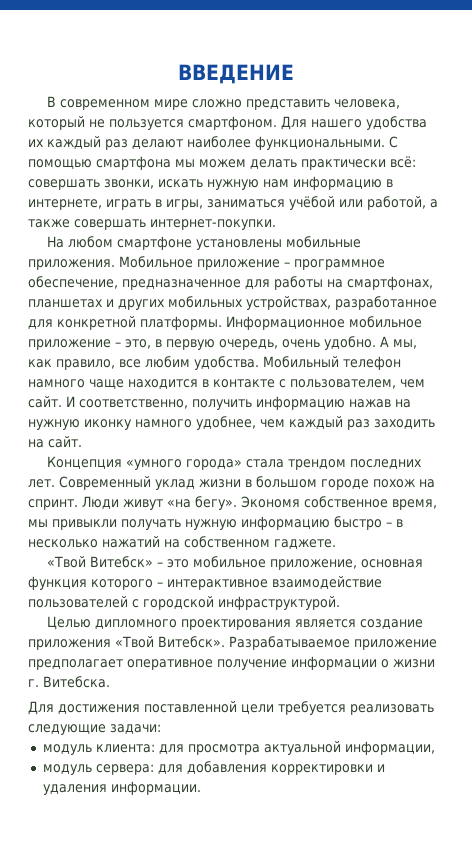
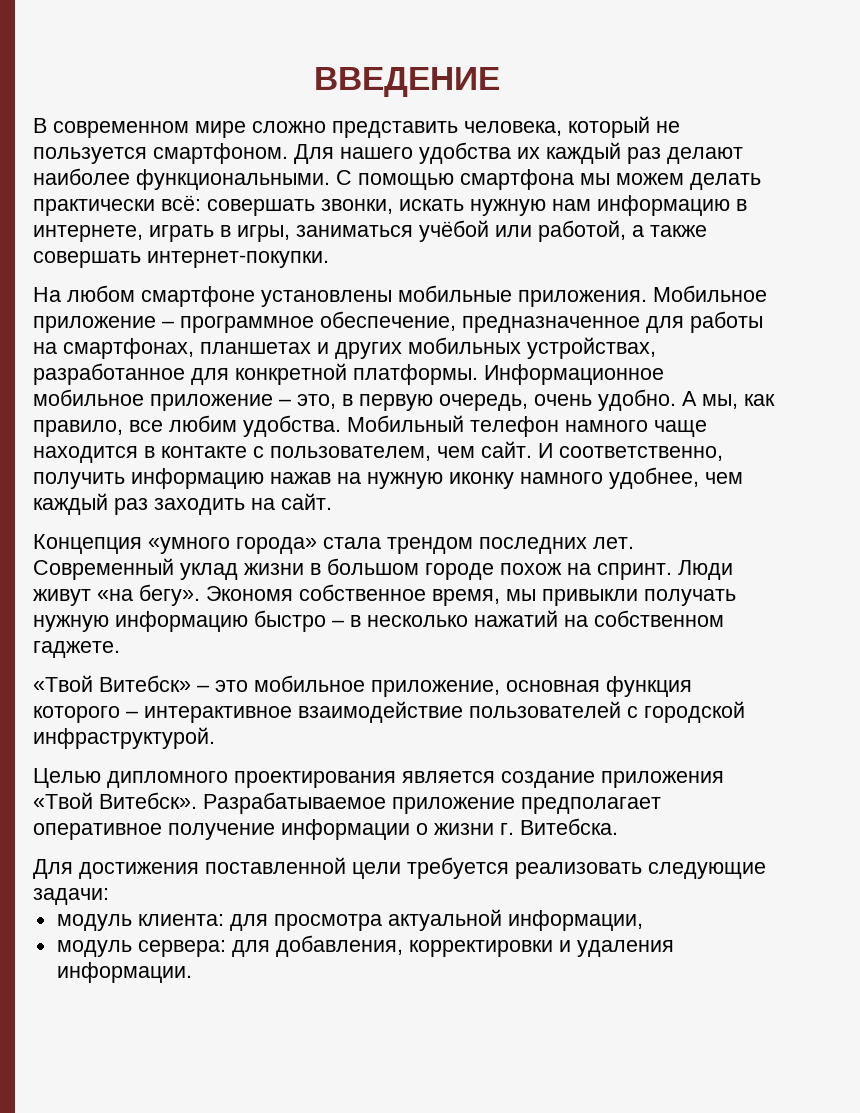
- модуль сервера: для добавления корректировки и удаления информации.
+ модуль сервера: для добавления, корректировки и удаления информации.

